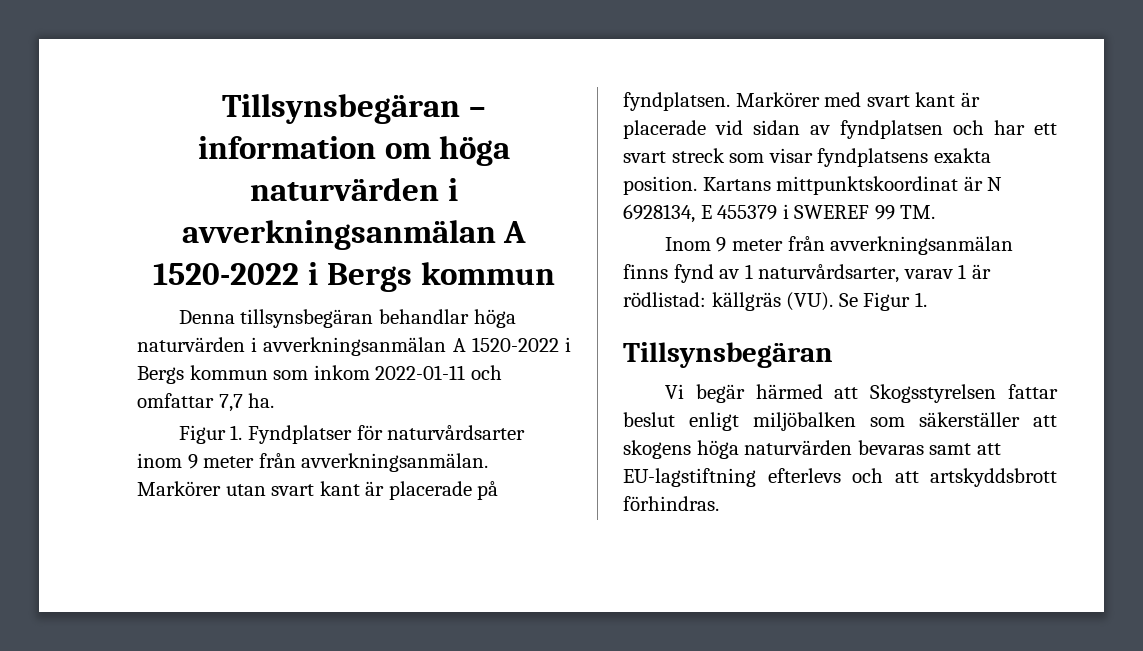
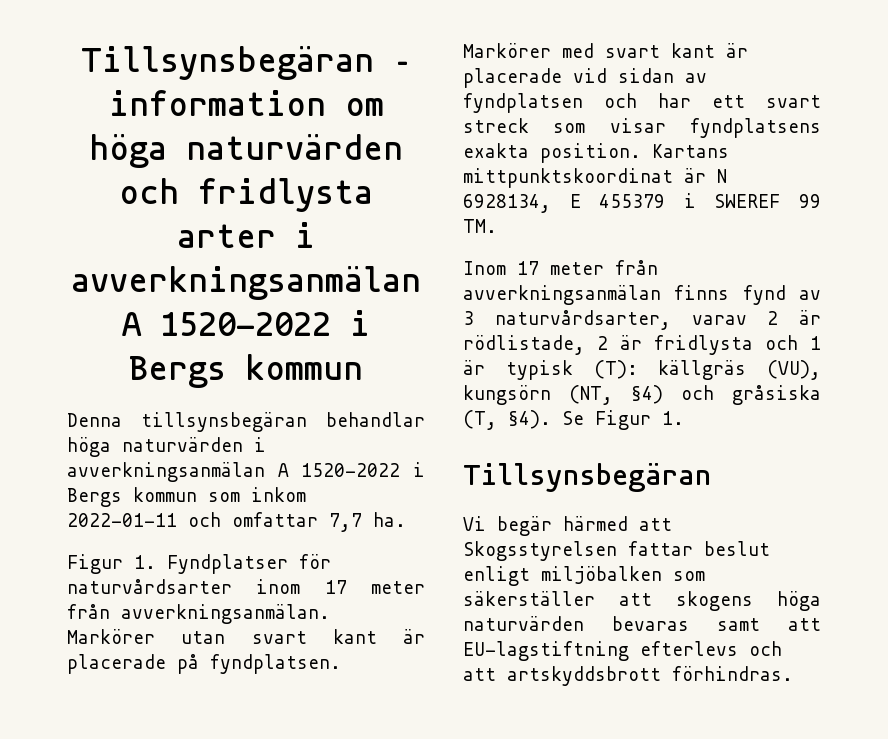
- Tillsynsbegäran – information om höga naturvärden i avverkningsanmälan A 1520-2022 i Bergs kommun
+ Tillsynsbegäran – information om höga naturvärden och fridlysta arter i avverkningsanmälan A 1520-2022 i Bergs kommun
- Figur 1. Fyndplatser för naturvårdsarter inom 9 meter från avverkningsanmälan.
+ Figur 1. Fyndplatser för naturvårdsarter inom 17 meter från avverkningsanmälan.
- Inom 9 meter från avverkningsanmälan finns fynd av 1 naturvårdsarter, varav 1 är rödlistad: källgräs (VU). Se Figur 1.
+ Inom 17 meter från avverkningsanmälan finns fynd av 3 naturvårdsarter, varav 2 är rödlistade, 2 är fridlysta och 1 är typisk (T): källgräs (VU), kungsörn (NT, §4) och gråsiska (T, §4). Se Figur 1.

